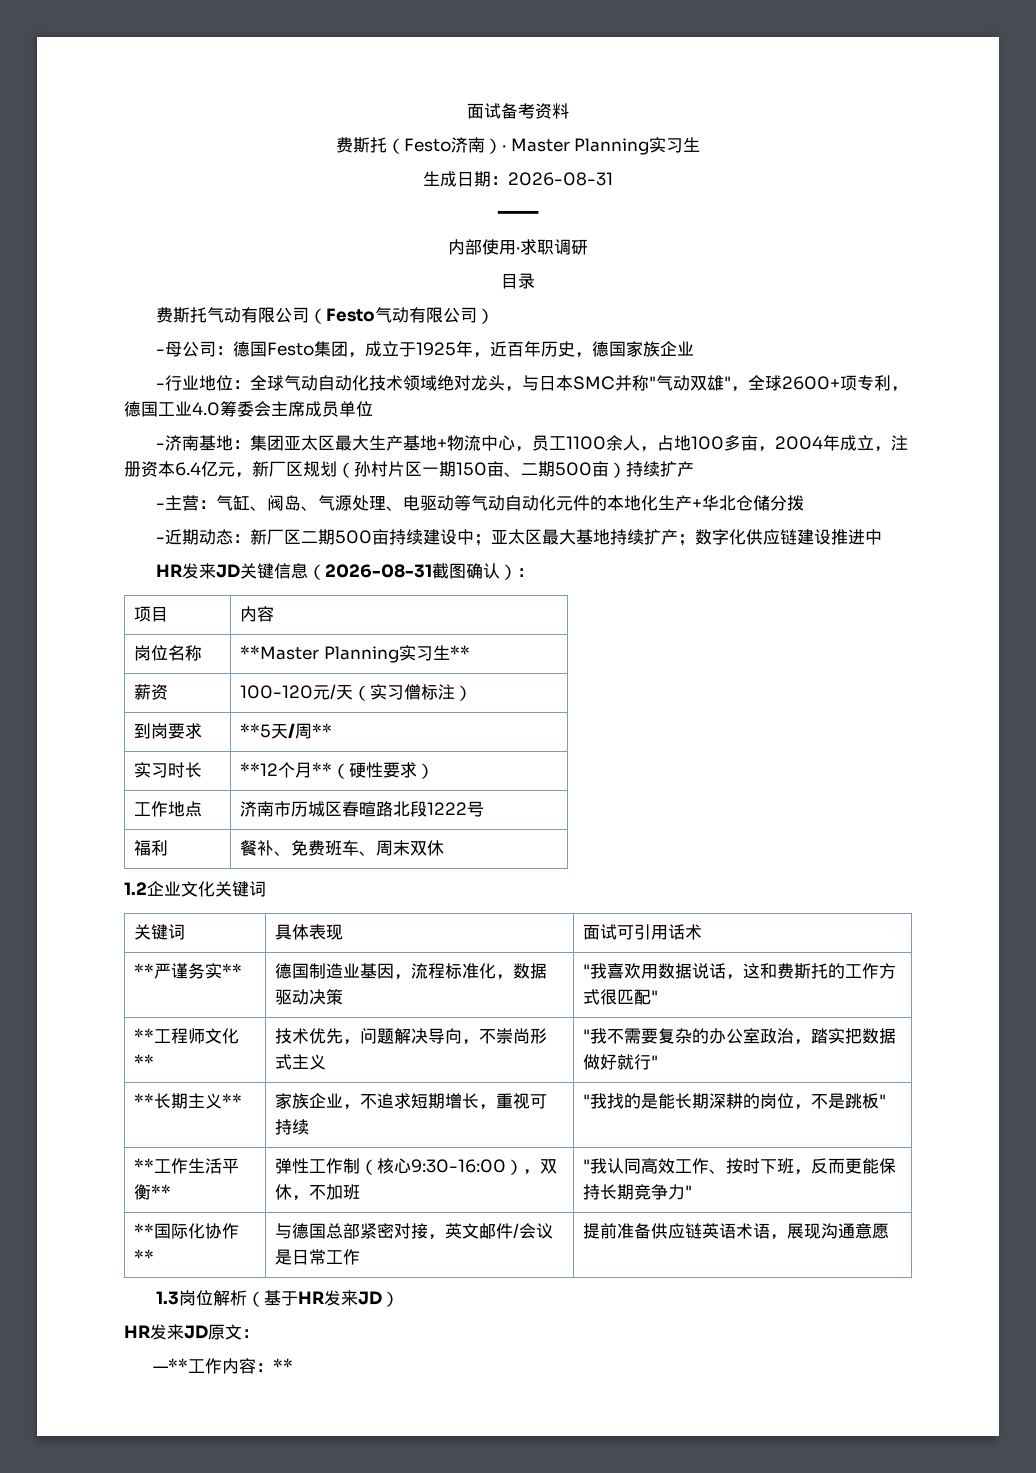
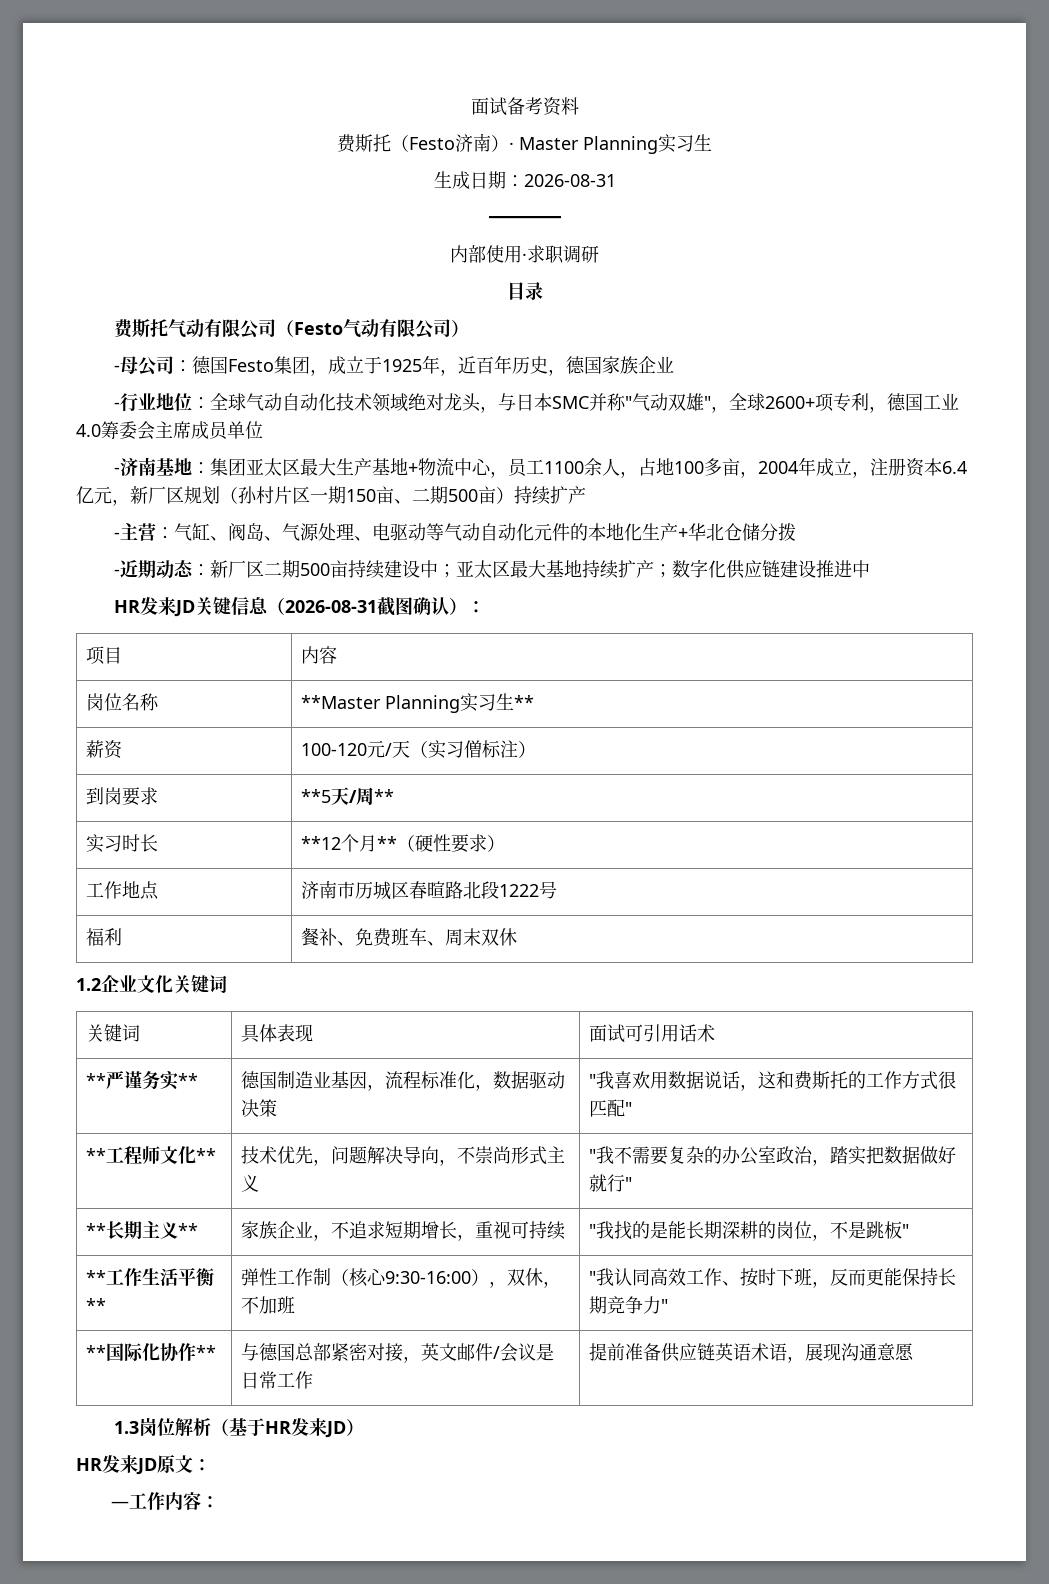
- —**工作内容：**
+ —工作内容：

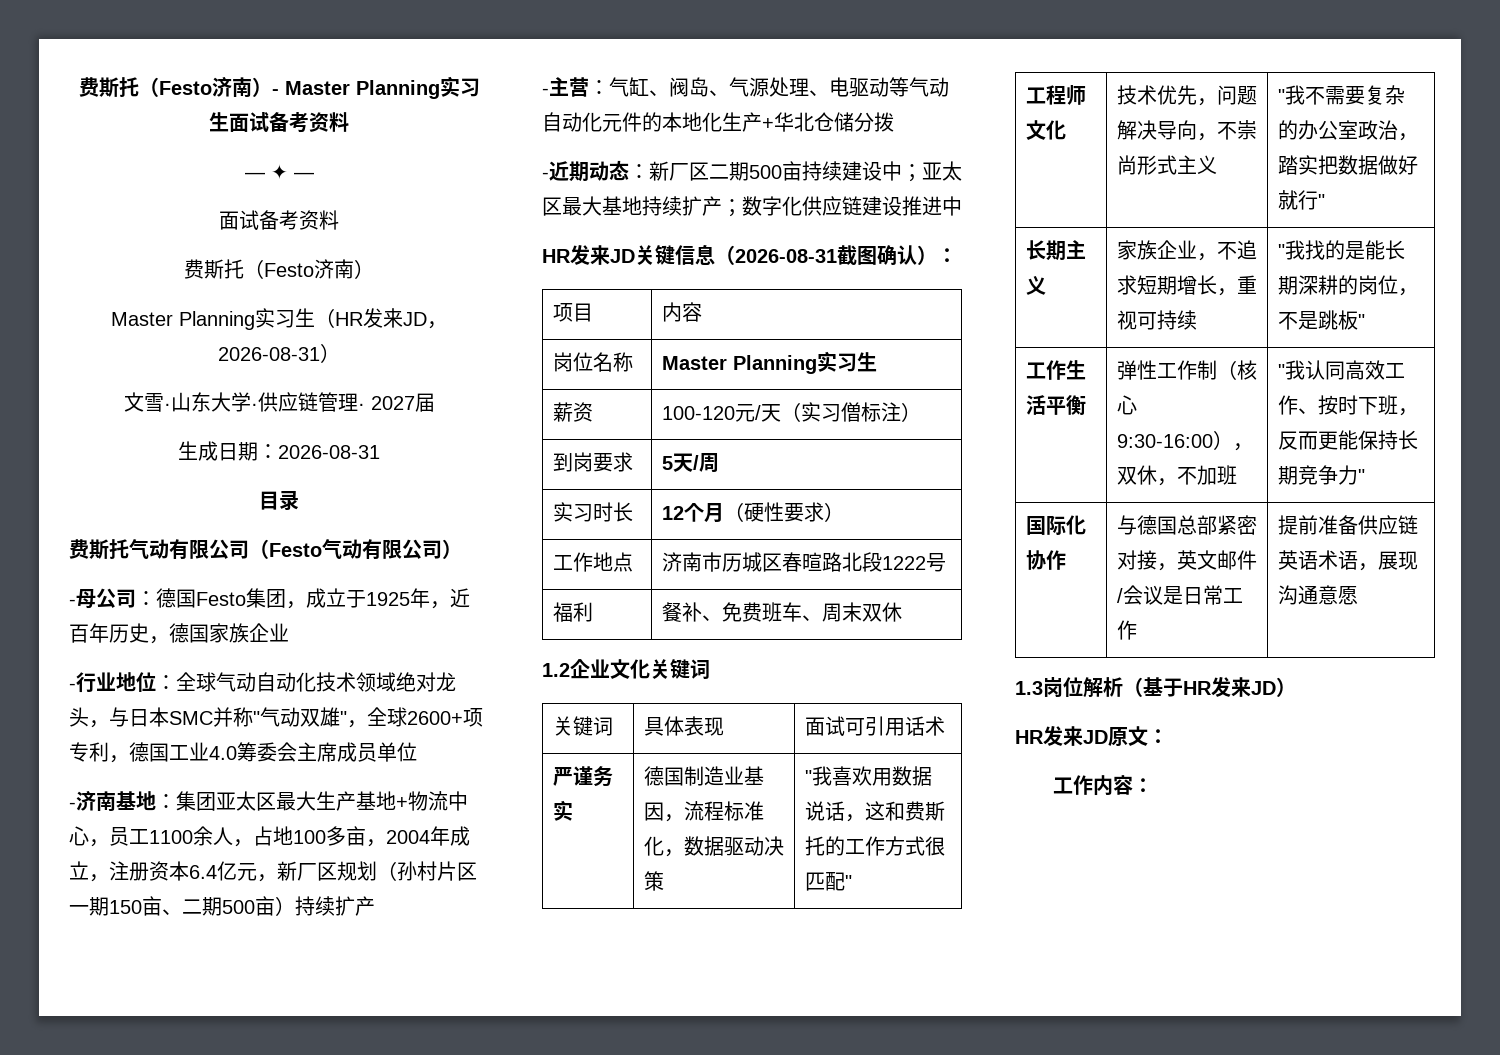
+ 费斯托（Festo济南）- Master Planning实习生面试备考资料
+ — ✦ —
  面试备考资料
- 费斯托（Festo济南）· Master Planning实习生
+ 费斯托（Festo济南）
+ Master Planning实习生（HR发来JD，2026-08-31）
+ 文雪·山东大学·供应链管理· 2027届
  生成日期：2026-08-31
- ━━━━
- 内部使用·求职调研
- 岗位名称 | **Master Planning实习生**
+ 岗位名称 | Master Planning实习生
- 到岗要求 | **5天/周**
+ 到岗要求 | 5天/周
- 实习时长 | **12个月**（硬性要求）
+ 实习时长 | 12个月（硬性要求）
- **严谨务实** | 德国制造业基因，流程标准化，数据驱动决策 | "我喜欢用数据说话，这和费斯托的工作方式很匹配"
+ 严谨务实 | 德国制造业基因，流程标准化，数据驱动决策 | "我喜欢用数据说话，这和费斯托的工作方式很匹配"
- **工程师文化** | 技术优先，问题解决导向，不崇尚形式主义 | "我不需要复杂的办公室政治，踏实把数据做好就行"
+ 工程师文化 | 技术优先，问题解决导向，不崇尚形式主义 | "我不需要复杂的办公室政治，踏实把数据做好就行"
- **长期主义** | 家族企业，不追求短期增长，重视可持续 | "我找的是能长期深耕的岗位，不是跳板"
+ 长期主义 | 家族企业，不追求短期增长，重视可持续 | "我找的是能长期深耕的岗位，不是跳板"
- **工作生活平衡** | 弹性工作制（核心9:30-16:00），双休，不加班 | "我认同高效工作、按时下班，反而更能保持长期竞争力"
+ 工作生活平衡 | 弹性工作制（核心9:30-16:00），双休，不加班 | "我认同高效工作、按时下班，反而更能保持长期竞争力"
- **国际化协作** | 与德国总部紧密对接，英文邮件/会议是日常工作 | 提前准备供应链英语术语，展现沟通意愿
+ 国际化协作 | 与德国总部紧密对接，英文邮件/会议是日常工作 | 提前准备供应链英语术语，展现沟通意愿
- —工作内容：
+ 工作内容：

